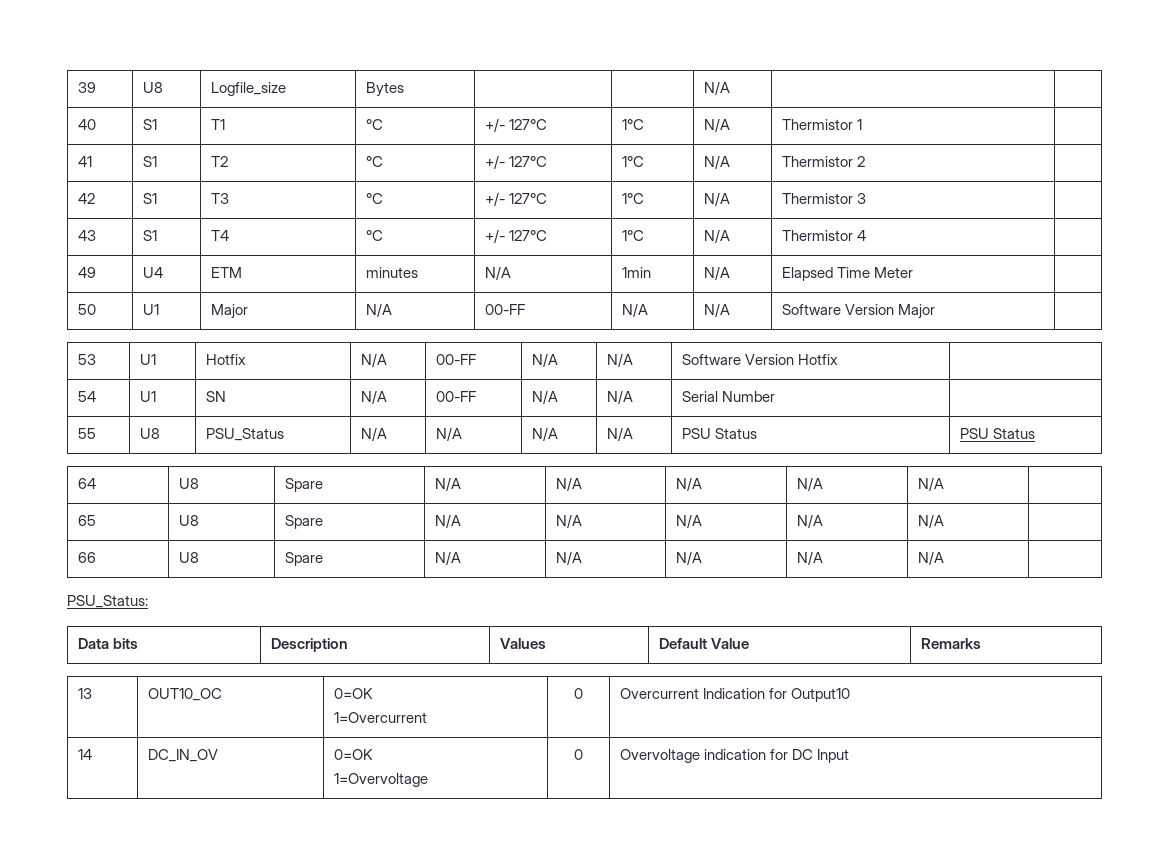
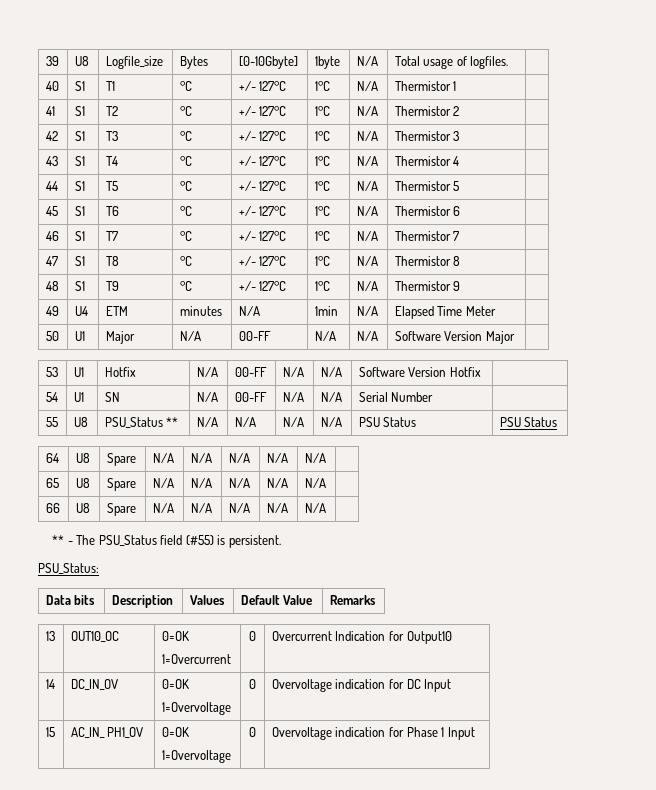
- 39 | U8 | Logfile_size | Bytes | | | N/A | |
+ 39 | U8 | Logfile_size | Bytes | [0-10Gbyte] | 1byte | N/A | Total usage of logfiles. |
+ 44 | S1 | T5 | °C | +/- 127°C | 1°C | N/A | Thermistor 5 |
+ 45 | S1 | T6 | °C | +/- 127°C | 1°C | N/A | Thermistor 6 |
+ 46 | S1 | T7 | °C | +/- 127°C | 1°C | N/A | Thermistor 7 |
+ 47 | S1 | T8 | °C | +/- 127°C | 1°C | N/A | Thermistor 8 |
+ 48 | S1 | T9 | °C | +/- 127°C | 1°C | N/A | Thermistor 9 |
- 55 | U8 | PSU_Status | N/A | N/A | N/A | N/A | PSU Status | PSU Status
+ 55 | U8 | PSU_Status ** | N/A | N/A | N/A | N/A | PSU Status | PSU Status
+ ** - The PSU_Status field (#55) is persistent.
+ 15 | AC_IN_ PH1_OV | 0=OK
+ 1=Overvoltage | 0 | Overvoltage indication for Phase 1 Input

